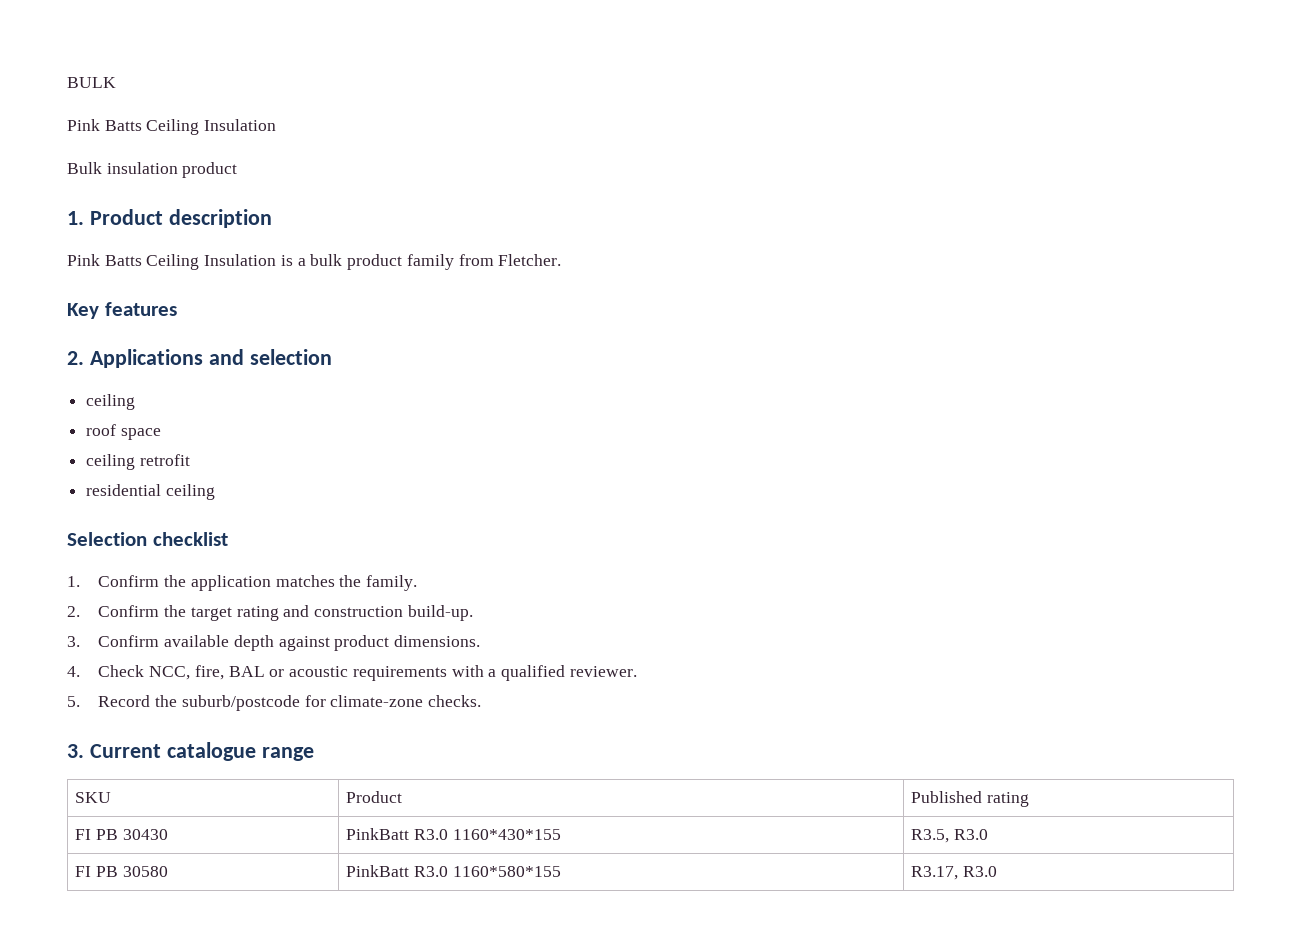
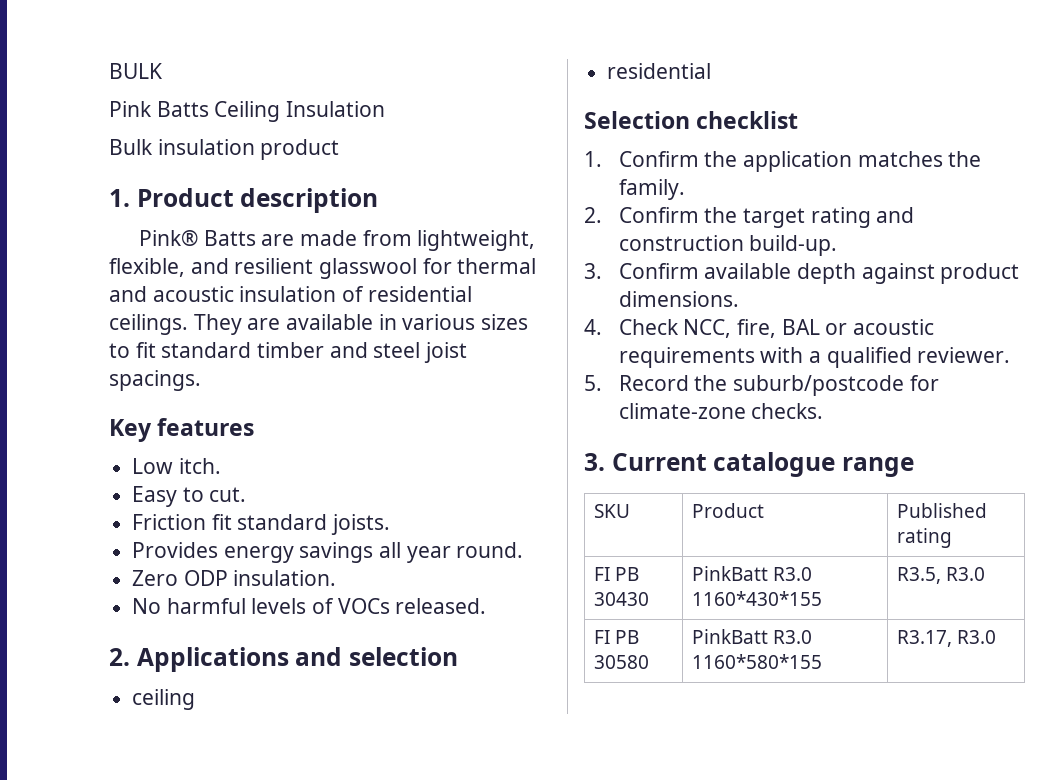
- Pink Batts Ceiling Insulation is a bulk product family from Fletcher.
+ Pink® Batts are made from lightweight, flexible, and resilient glasswool for thermal and acoustic insulation of residential ceilings. They are available in various sizes to fit standard timber and steel joist spacings.
  Key features
+ Low itch.
+ Easy to cut.
+ Friction fit standard joists.
+ Provides energy savings all year round.
+ Zero ODP insulation.
+ No harmful levels of VOCs released.
  2. Applications and selection
  ceiling
- roof space
- ceiling retrofit
- residential ceiling
+ residential

